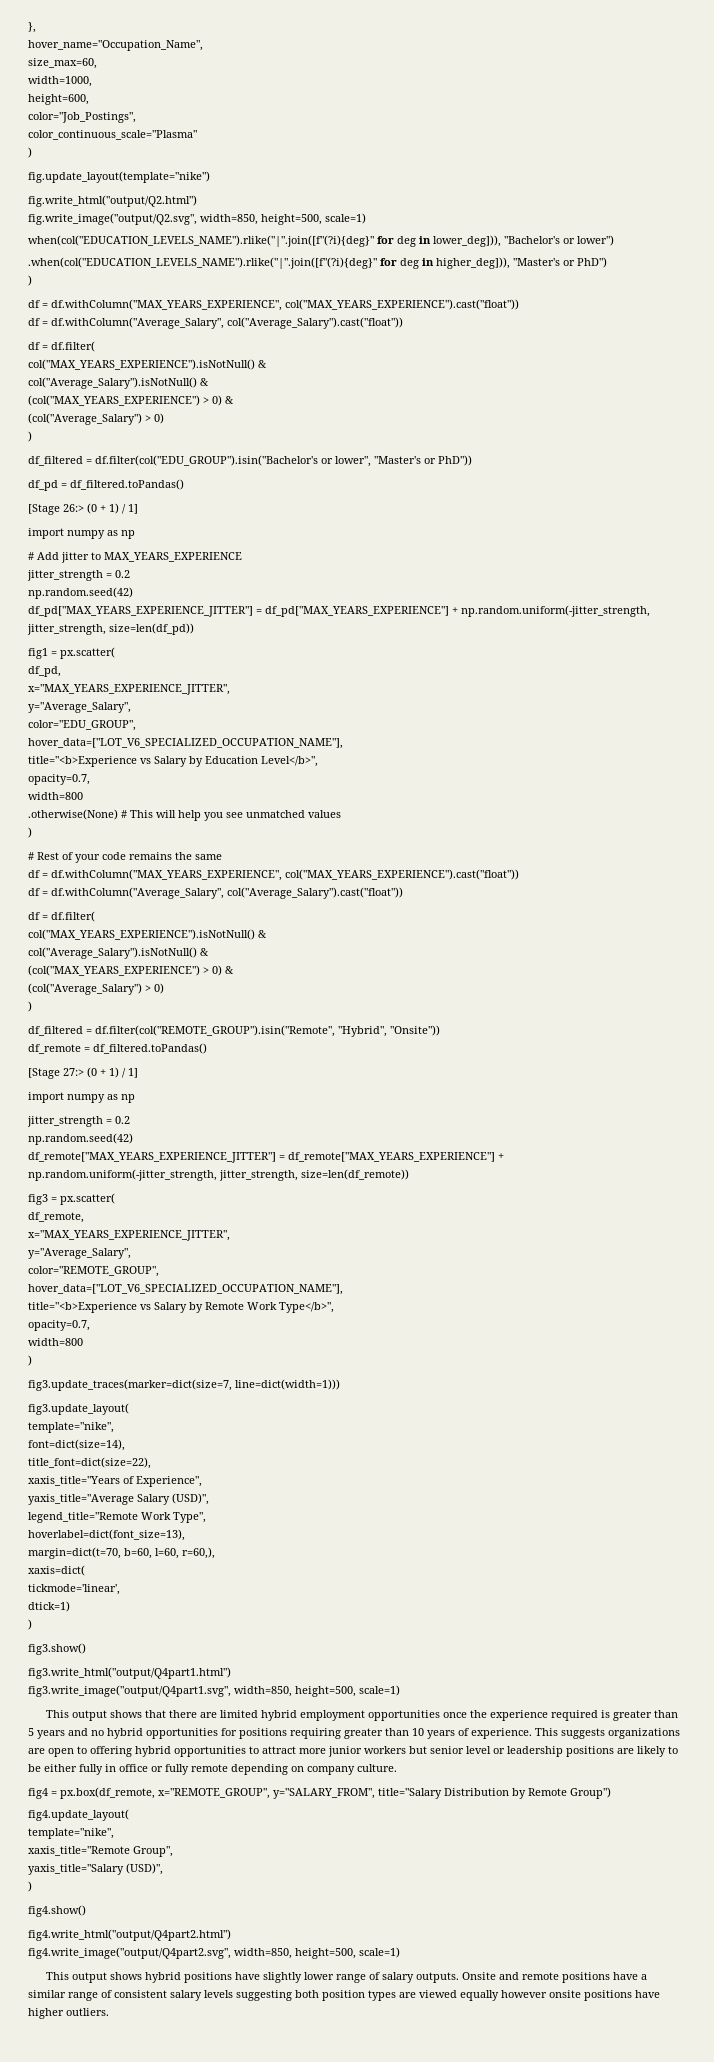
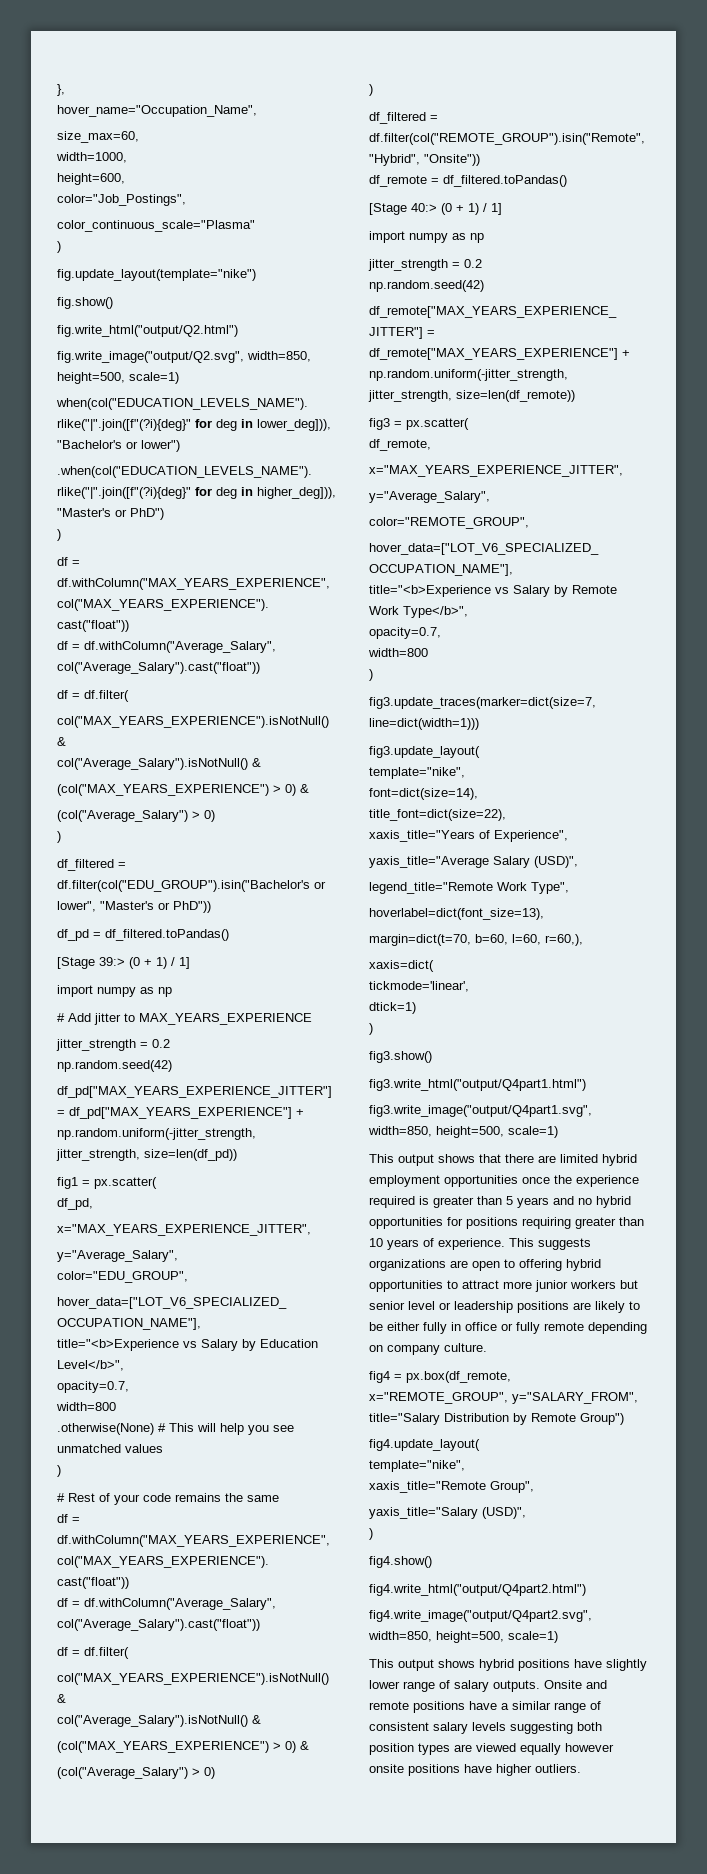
+ fig.show()
- [Stage 26:> (0 + 1) / 1]
+ [Stage 39:> (0 + 1) / 1]
- [Stage 27:> (0 + 1) / 1]
+ [Stage 40:> (0 + 1) / 1]

